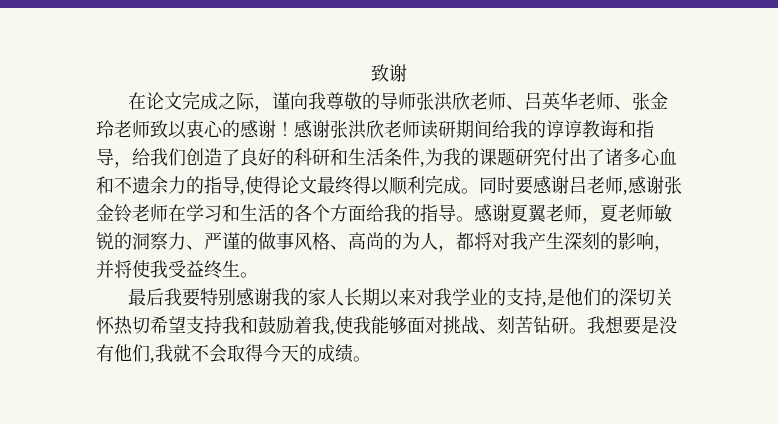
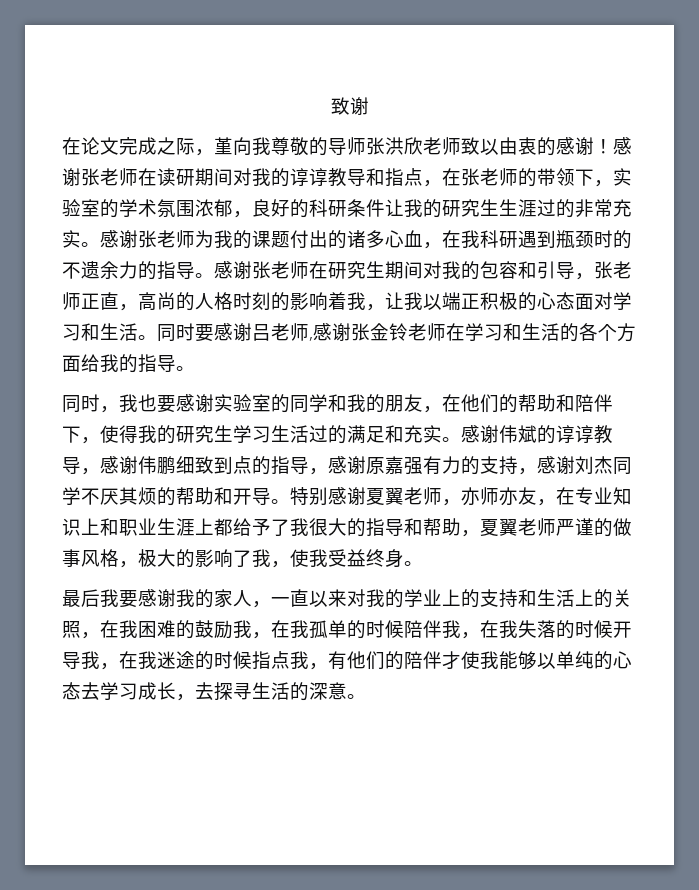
- 在论文完成之际，谨向我尊敬的导师张洪欣老师、吕英华老师、张金玲老师致以衷心的感谢！
+ 在论文完成之际，堇向我尊敬的导师张洪欣老师致以由衷的感谢！
- 感谢张洪欣老师读研期间给我的谆谆教诲和指导，给我们创造了良好的科研和生活条件,为我的课题研究付出了诸多心血和不遗余力的指导,使得论文最终得以顺利完成。
+ 感谢张老师在读研期间对我的谆谆教导和指点，在张老师的带领下，实验室的学术氛围浓郁，良好的科研条件让我的研究生生涯过的非常充实。感谢张老师为我的课题付出的诸多心血，在我科研遇到瓶颈时的不遗余力的指导。感谢张老师在研究生期间对我的包容和引导，张老师正直，高尚的人格时刻的影响着我，让我以端正积极的心态面对学习和生活。
- 同时要感谢吕老师,感谢张金铃老师在学习和生活的各个方面给我的指导。感谢夏翼老师，夏老师敏锐的洞察力、严谨的做事风格、高尚的为人，都将对我产生深刻的影响，并将使我受益终生。
+ 同时要感谢吕老师,感谢张金铃老师在学习和生活的各个方面给我的指导。
+ 同时，我也要感谢实验室的同学和我的朋友，在他们的帮助和陪伴下，使得我的研究生学习生活过的满足和充实。感谢伟斌的谆谆教导，感谢伟鹏细致到点的指导，感谢原嘉强有力的支持，感谢刘杰同学不厌其烦的帮助和开导。特别感谢夏翼老师，亦师亦友，在专业知识上和职业生涯上都给予了我很大的指导和帮助，夏翼老师严谨的做事风格，极大的影响了我，使我受益终身。
- 最后我要特别感谢我的家人长期以来对我学业的支持,是他们的深切关怀热切希望支持我和鼓励着我,使我能够面对挑战、刻苦钻研。我想要是没有他们,我就不会取得今天的成绩。
+ 最后我要感谢我的家人，一直以来对我的学业上的支持和生活上的关照，在我困难的鼓励我，在我孤单的时候陪伴我，在我失落的时候开导我，在我迷途的时候指点我，有他们的陪伴才使我能够以单纯的心态去学习成长，去探寻生活的深意。

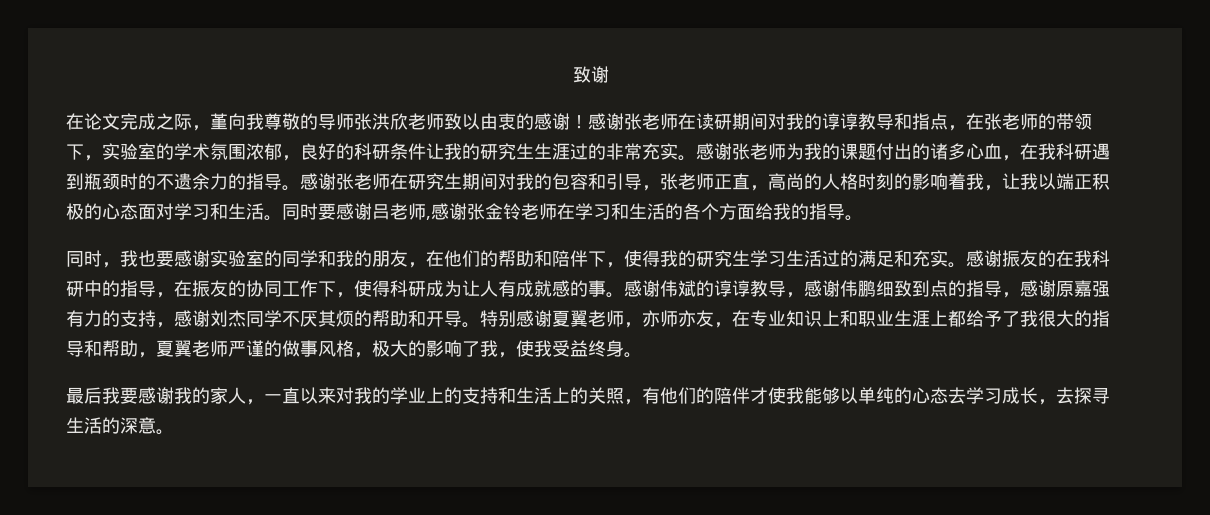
- 感谢伟斌的谆谆教导，感谢伟鹏细致到点的指导，感谢原嘉强有力的支持，感谢刘杰同学不厌其烦的帮助和开导。
+ 感谢振友的在我科研中的指导，在振友的协同工作下，使得科研成为让人有成就感的事。感谢伟斌的谆谆教导，感谢伟鹏细致到点的指导，感谢原嘉强有力的支持，感谢刘杰同学不厌其烦的帮助和开导。
- 最后我要感谢我的家人，一直以来对我的学业上的支持和生活上的关照，在我困难的鼓励我，在我孤单的时候陪伴我，在我失落的时候开导我，在我迷途的时候指点我，有他们的陪伴才使我能够以单纯的心态去学习成长，去探寻生活的深意。
+ 最后我要感谢我的家人，一直以来对我的学业上的支持和生活上的关照，有他们的陪伴才使我能够以单纯的心态去学习成长，去探寻生活的深意。

